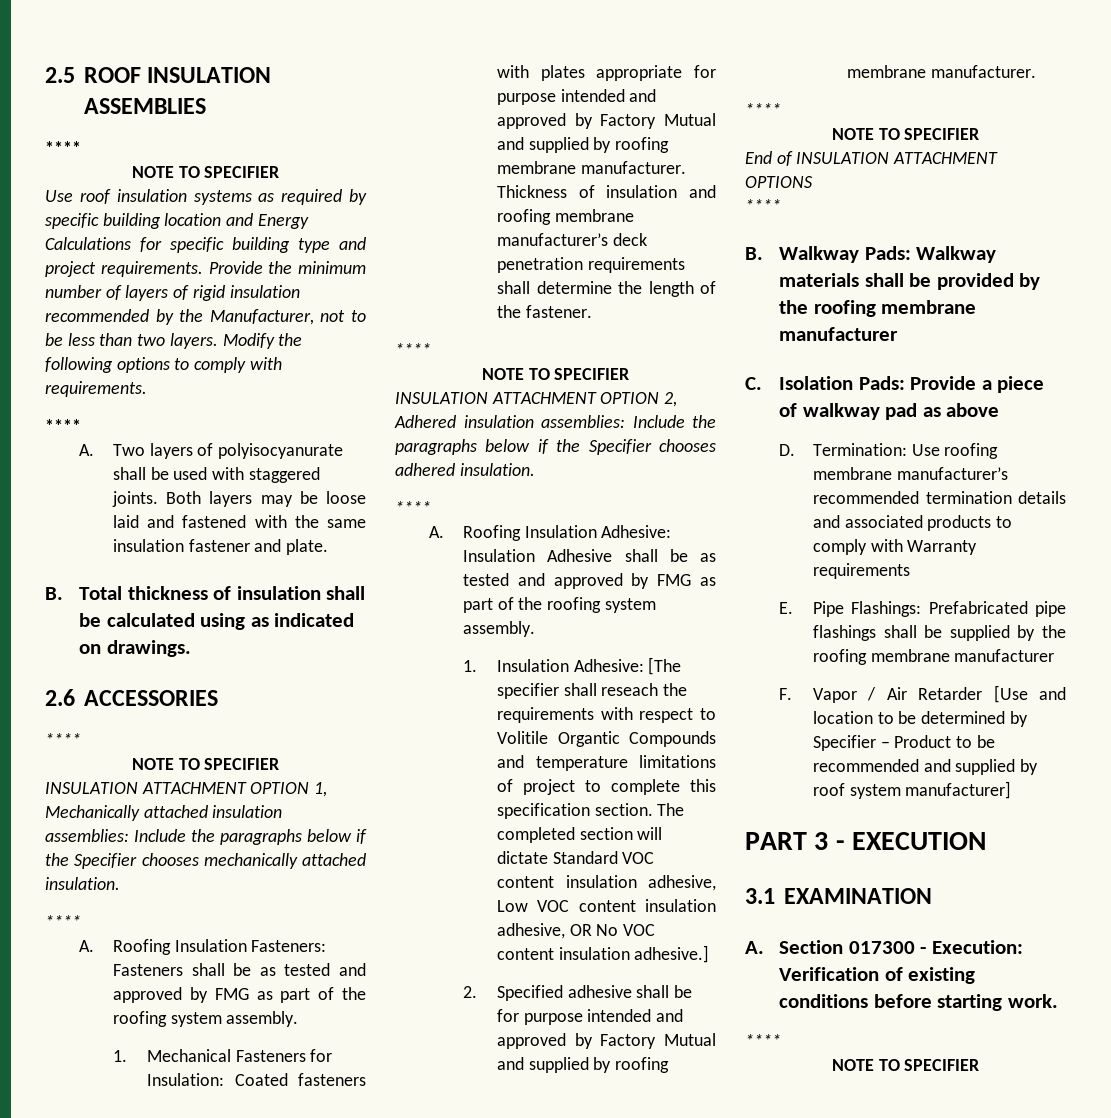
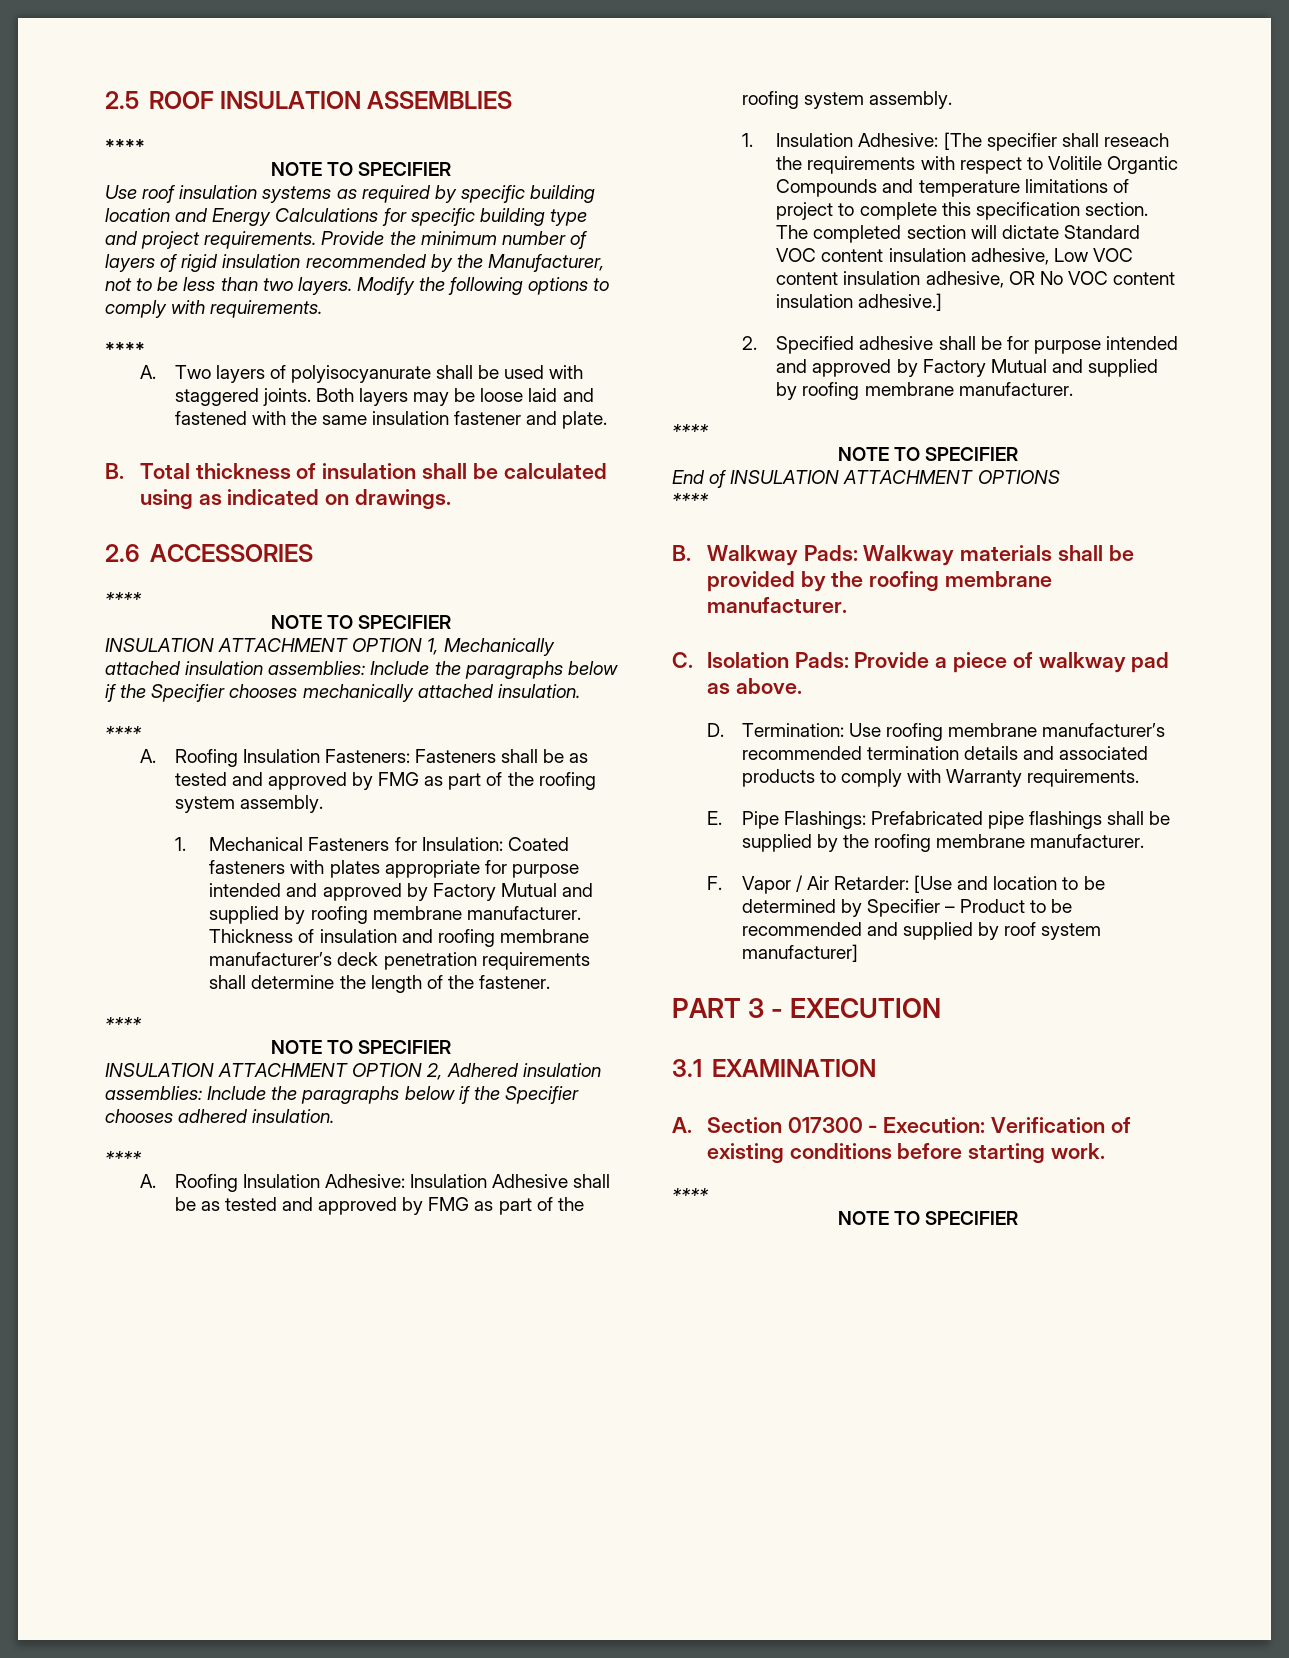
- B. Walkway Pads: Walkway materials shall be provided by the roofing membrane manufacturer
+ B. Walkway Pads: Walkway materials shall be provided by the roofing membrane manufacturer.
- C. Isolation Pads: Provide a piece of walkway pad as above
+ C. Isolation Pads: Provide a piece of walkway pad as above.
- D. Termination: Use roofing membrane manufacturer’s recommended termination details and associated products to comply with Warranty requirements
+ D. Termination: Use roofing membrane manufacturer’s recommended termination details and associated products to comply with Warranty requirements.
- E. Pipe Flashings: Prefabricated pipe flashings shall be supplied by the roofing membrane manufacturer
+ E. Pipe Flashings: Prefabricated pipe flashings shall be supplied by the roofing membrane manufacturer.
- F. Vapor / Air Retarder [Use and location to be determined by Specifier – Product to be recommended and supplied by roof system manufacturer]
+ F. Vapor / Air Retarder: [Use and location to be determined by Specifier – Product to be recommended and supplied by roof system manufacturer]

